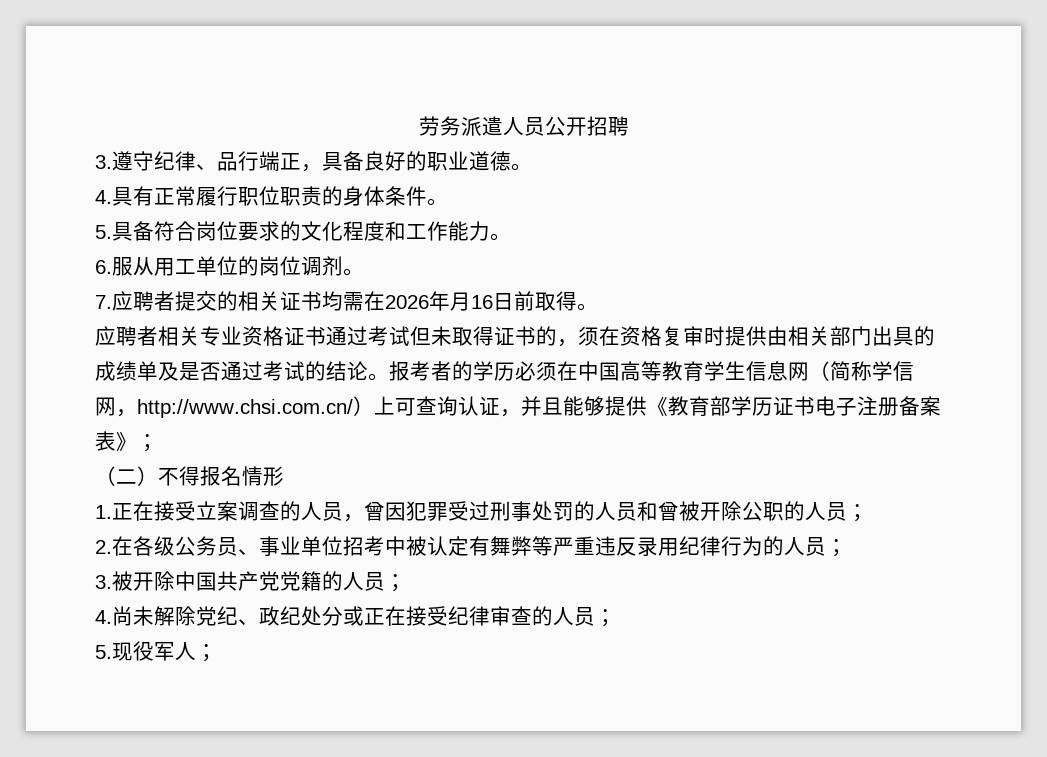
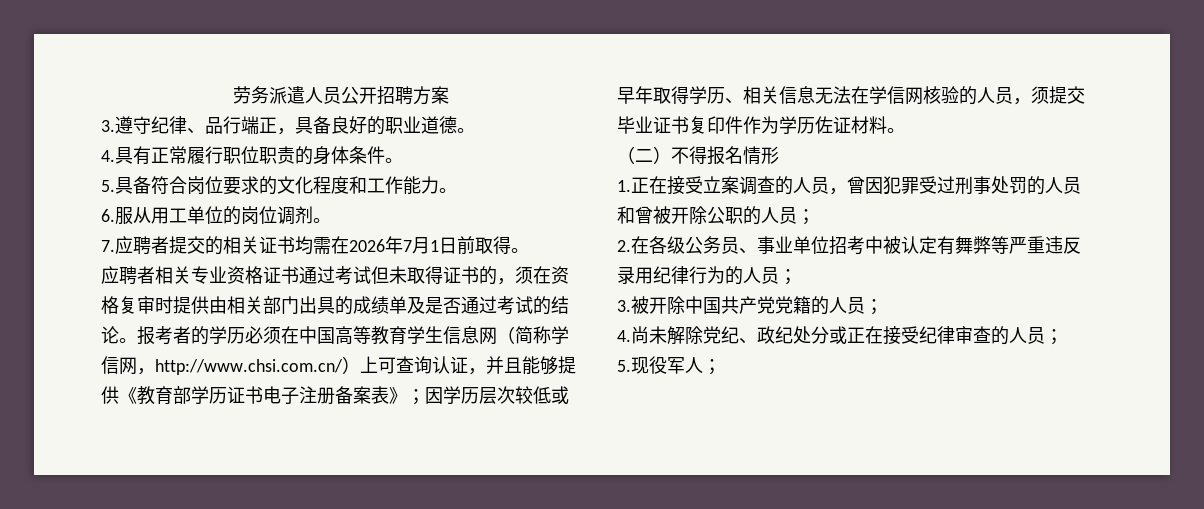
- 劳务派遣人员公开招聘
+ 劳务派遣人员公开招聘方案
- 7.应聘者提交的相关证书均需在2026年月16日前取得。
+ 7.应聘者提交的相关证书均需在2026年7月1日前取得。
- 报考者的学历必须在中国高等教育学生信息网（简称学信网，http://www.chsi.com.cn/）上可查询认证，并且能够提供《教育部学历证书电子注册备案表》；
+ 报考者的学历必须在中国高等教育学生信息网（简称学信网，http://www.chsi.com.cn/）上可查询认证，并且能够提供《教育部学历证书电子注册备案表》；因学历层次较低或早年取得学历、相关信息无法在学信网核验的人员，须提交毕业证书复印件作为学历佐证材料。

